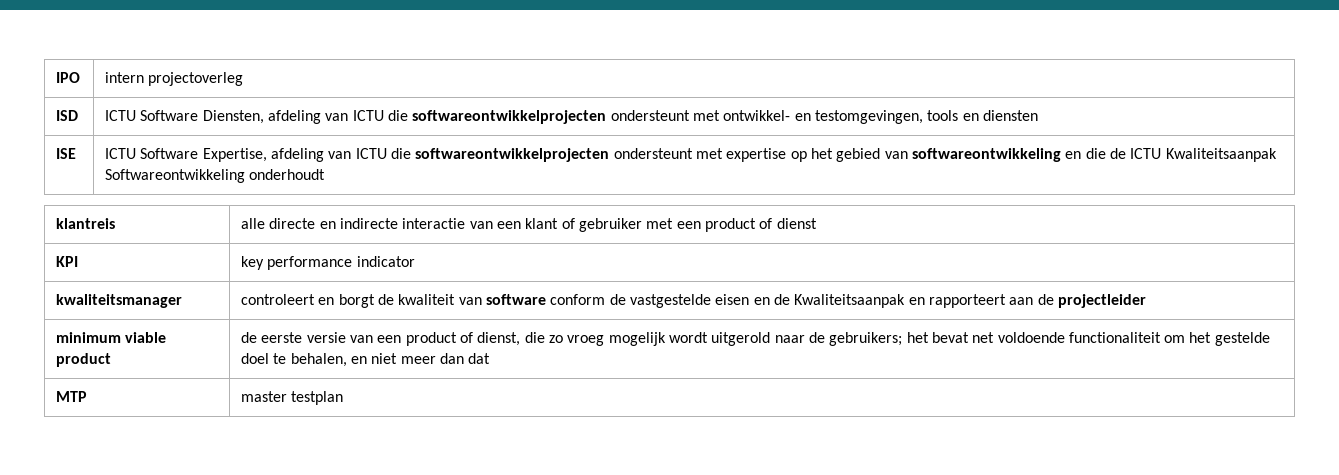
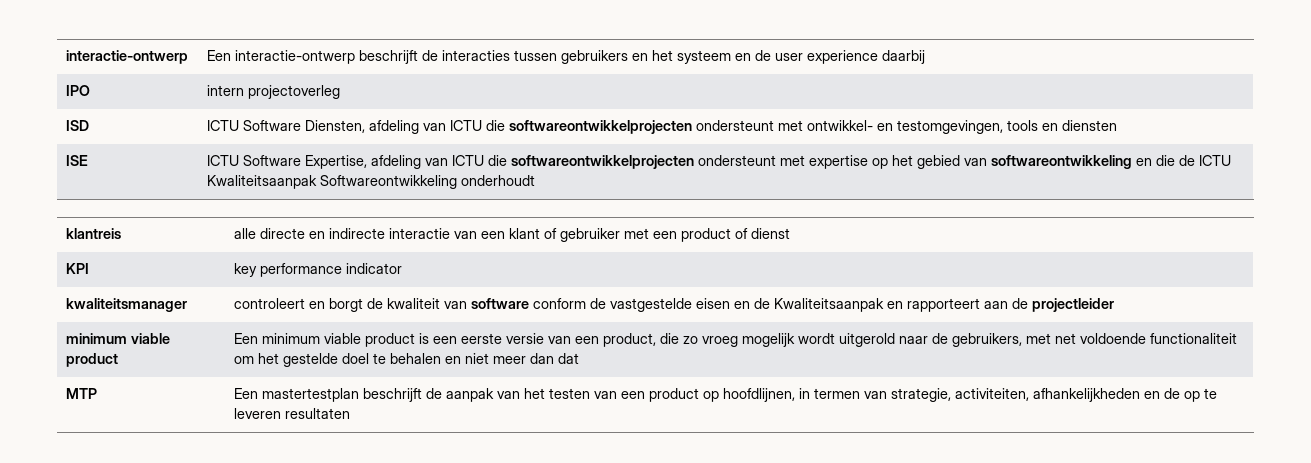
+ interactie-ontwerp | Een interactie-ontwerp beschrijft de interacties tussen gebruikers en het systeem en de user experience daarbij
- minimum viable product | de eerste versie van een product of dienst, die zo vroeg mogelijk wordt uitgerold naar de gebruikers; het bevat net voldoende functionaliteit om het gestelde doel te behalen, en niet meer dan dat
+ minimum viable product | Een minimum viable product is een eerste versie van een product, die zo vroeg mogelijk wordt uitgerold naar de gebruikers, met net voldoende functionaliteit om het gestelde doel te behalen en niet meer dan dat
- MTP | master testplan
+ MTP | Een mastertestplan beschrijft de aanpak van het testen van een product op hoofdlijnen, in termen van strategie, activiteiten, afhankelijkheden en de op te leveren resultaten

